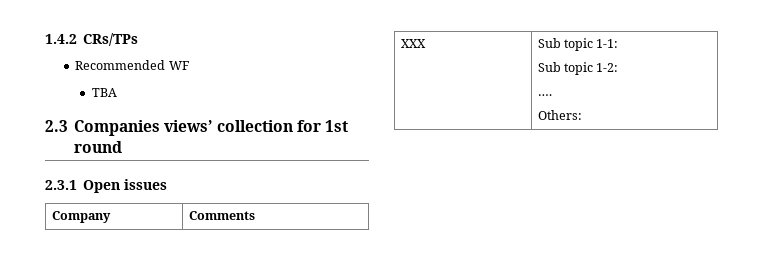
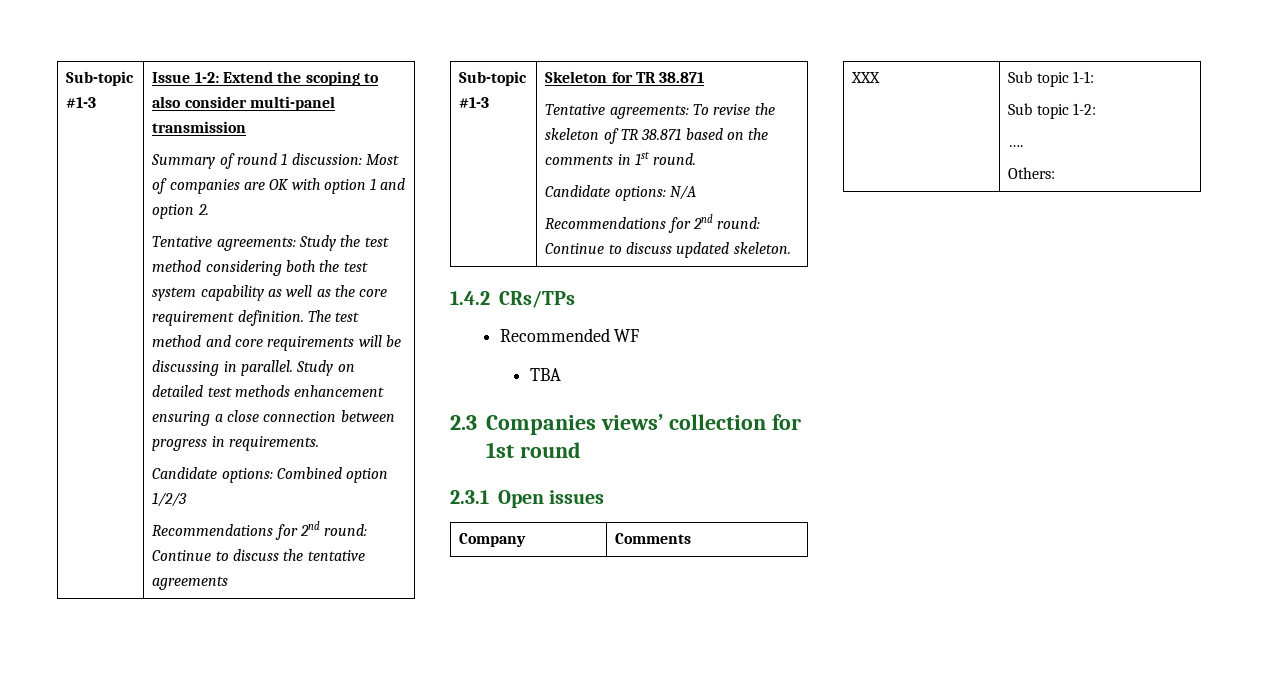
+ Sub-topic #1-3 | Issue 1-2: Extend the scoping to also consider multi-panel transmission
+ Summary of round 1 discussion: Most of companies are OK with option 1 and option 2.
+ Tentative agreements: Study the test method considering both the test system capability as well as the core requirement definition. The test method and core requirements will be discussing in parallel. Study on detailed test methods enhancement ensuring a close connection between progress in requirements.
+ Candidate options: Combined option 1/2/3
+ Recommendations for 2nd round: Continue to discuss the tentative agreements
+ Sub-topic #1-3 | Skeleton for TR 38.871
+ Tentative agreements: To revise the skeleton of TR 38.871 based on the comments in 1st round.
+ Candidate options: N/A
+ Recommendations for 2nd round: Continue to discuss updated skeleton.

